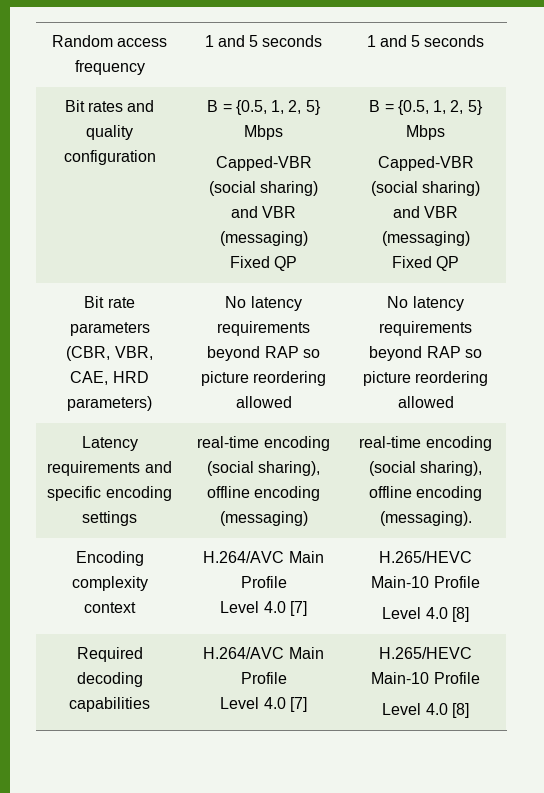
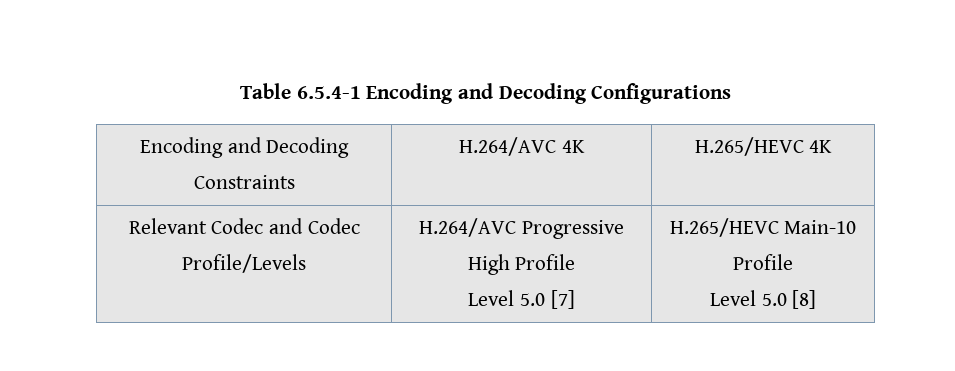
- Random access frequency | 1 and 5 seconds | 1 and 5 seconds
- Bit rates and quality configuration | B = {0.5, 1, 2, 5} Mbps
- Capped-VBR (social sharing) and VBR (messaging)
- Fixed QP | B = {0.5, 1, 2, 5} Mbps
- Capped-VBR (social sharing) and VBR (messaging)
- Fixed QP
- Bit rate parameters (CBR, VBR, CAE, HRD parameters) | No latency requirements beyond RAP so picture reordering allowed | No latency requirements beyond RAP so picture reordering allowed
- Latency requirements and specific encoding settings | real-time encoding (social sharing), offline encoding (messaging) | real-time encoding (social sharing), offline encoding (messaging).
- Encoding complexity context | H.264/AVC Main Profile
- Level 4.0 [7] | H.265/HEVC Main-10 Profile
- Level 4.0 [8]
- Required decoding capabilities | H.264/AVC Main Profile
- Level 4.0 [7] | H.265/HEVC Main-10 Profile
- Level 4.0 [8]
+ Table 6.5.4-1 Encoding and Decoding Configurations
+ Encoding and Decoding Constraints | H.264/AVC 4K | H.265/HEVC 4K
+ Relevant Codec and Codec Profile/Levels | H.264/AVC Progressive High Profile
+ Level 5.0 [7] | H.265/HEVC Main-10 Profile
+ Level 5.0 [8]

